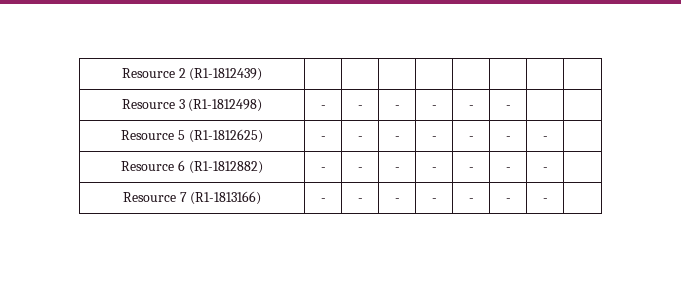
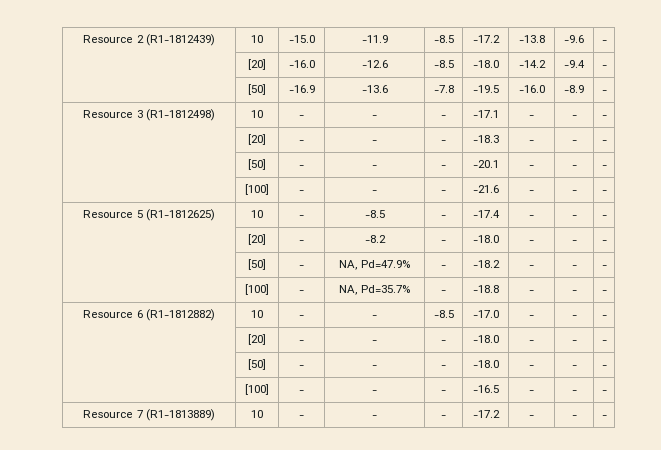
- Resource 2 (R1-1812439) | | | | | | | |
+ Resource 2 (R1-1812439) | 10 | -15.0 | -11.9 | -8.5 | -17.2 | -13.8 | -9.6 | -
+ | [20] | -16.0 | -12.6 | -8.5 | -18.0 | -14.2 | -9.4 | -
+ | [50] | -16.9 | -13.6 | -7.8 | -19.5 | -16.0 | -8.9 | -
- Resource 3 (R1-1812498) | - | - | - | - | - | - | |
- Resource 5 (R1-1812625) | - | - | - | - | - | - | - |
- Resource 6 (R1-1812882) | - | - | - | - | - | - | - |
- Resource 7 (R1-1813166) | - | - | - | - | - | - | - |
+ Resource 3 (R1-1812498) | 10 | - | - | - | -17.1 | - | - | -
+ | [20] | - | - | - | -18.3 | - | - | -
+ | [50] | - | - | - | -20.1 | - | - | -
+ | [100] | - | - | - | -21.6 | - | - | -
+ Resource 5 (R1-1812625) | 10 | - | -8.5 | - | -17.4 | - | - | -
+ | [20] | - | -8.2 | - | -18.0 | - | - | -
+ | [50] | - | NA, Pd=47.9% | - | -18.2 | - | - | -
+ | [100] | - | NA, Pd=35.7% | - | -18.8 | - | - | -
+ Resource 6 (R1-1812882) | 10 | - | - | -8.5 | -17.0 | - | - | -
+ | [20] | - | - | - | -18.0 | - | - | -
+ | [50] | - | - | - | -18.0 | - | - | -
+ | [100] | - | - | - | -16.5 | - | - | -
+ Resource 7 (R1-1813889) | 10 | - | - | - | -17.2 | - | - | -

